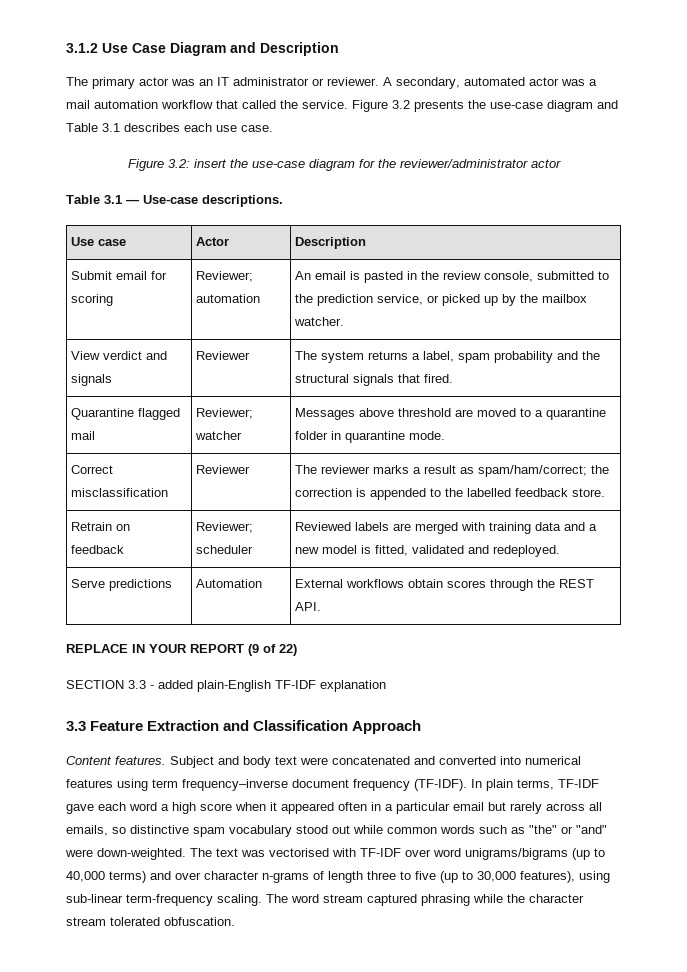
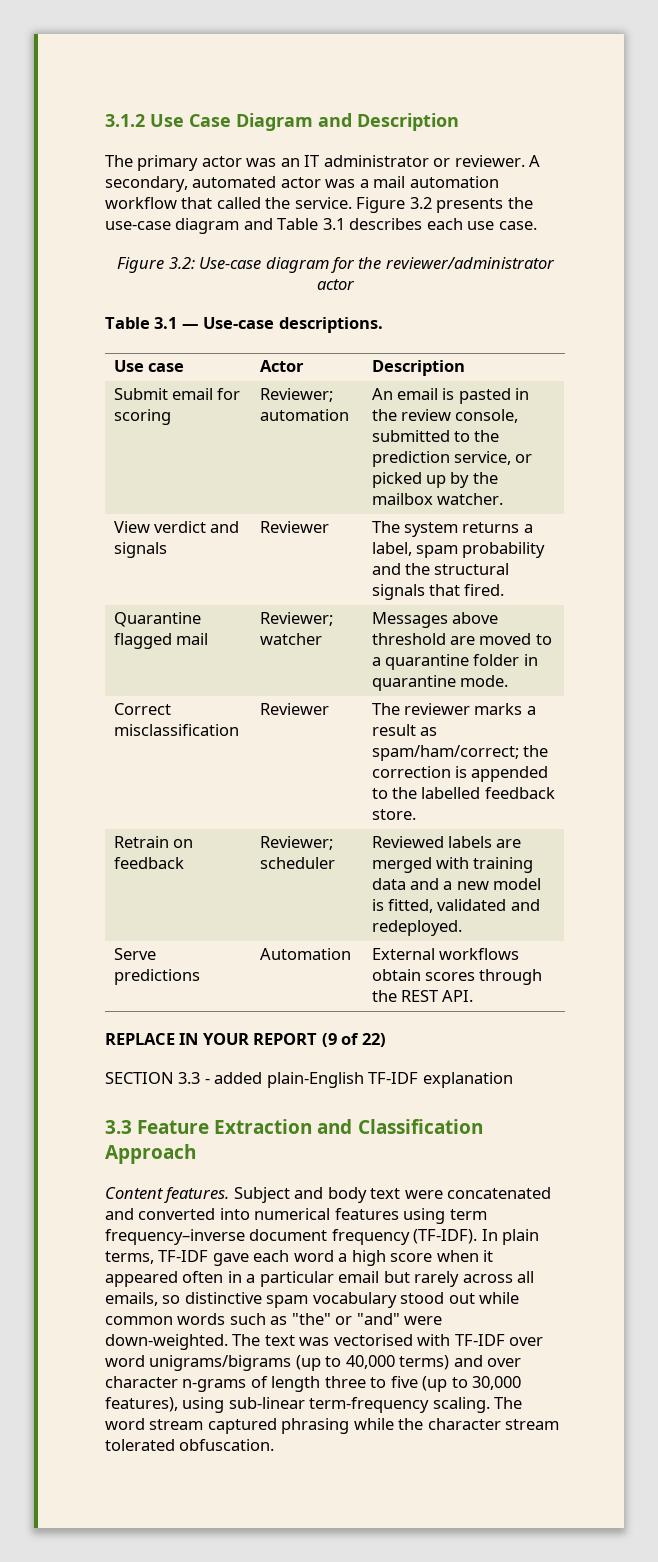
- Figure 3.2: insert the use-case diagram for the reviewer/administrator actor
+ Figure 3.2: Use-case diagram for the reviewer/administrator actor

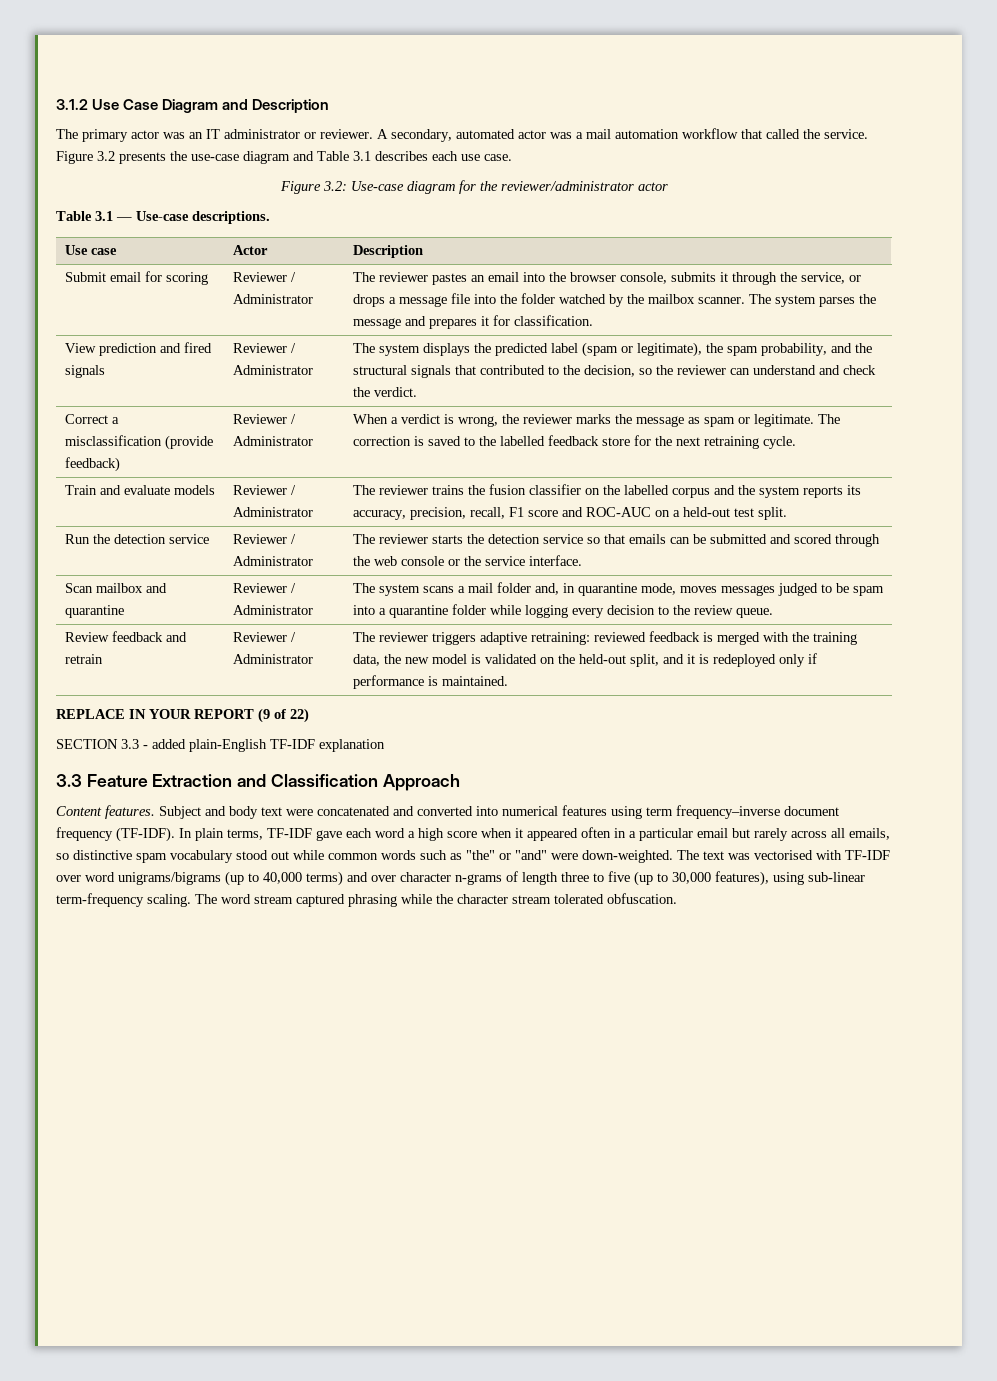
- Reviewer; automation | An email is pasted in the review console, submitted to the prediction service, or picked up by the mailbox watcher.
- View verdict and signals | Reviewer | The system returns a label, spam probability and the structural signals that fired.
- Quarantine flagged mail | Reviewer; watcher | Messages above threshold are moved to a quarantine folder in quarantine mode.
+ Reviewer / Administrator | The reviewer pastes an email into the browser console, submits it through the service, or drops a message file into the folder watched by the mailbox scanner. The system parses the message and prepares it for classification.
+ View prediction and fired signals | Reviewer / Administrator | The system displays the predicted label (spam or legitimate), the spam probability, and the structural signals that contributed to the decision, so the reviewer can understand and check the verdict.
- Correct misclassification | Reviewer | The reviewer marks a result as spam/ham/correct; the correction is appended to the labelled feedback store.
- Retrain on feedback | Reviewer; scheduler | Reviewed labels are merged with training data and a new model is fitted, validated and redeployed.
- Serve predictions | Automation | External workflows obtain scores through the REST API.
+ Correct a misclassification (provide feedback) | Reviewer / Administrator | When a verdict is wrong, the reviewer marks the message as spam or legitimate. The correction is saved to the labelled feedback store for the next retraining cycle.
+ Train and evaluate models | Reviewer / Administrator | The reviewer trains the fusion classifier on the labelled corpus and the system reports its accuracy, precision, recall, F1 score and ROC-AUC on a held-out test split.
+ Run the detection service | Reviewer / Administrator | The reviewer starts the detection service so that emails can be submitted and scored through the web console or the service interface.
+ Scan mailbox and quarantine | Reviewer / Administrator | The system scans a mail folder and, in quarantine mode, moves messages judged to be spam into a quarantine folder while logging every decision to the review queue.
+ Review feedback and retrain | Reviewer / Administrator | The reviewer triggers adaptive retraining: reviewed feedback is merged with the training data, the new model is validated on the held-out split, and it is redeployed only if performance is maintained.

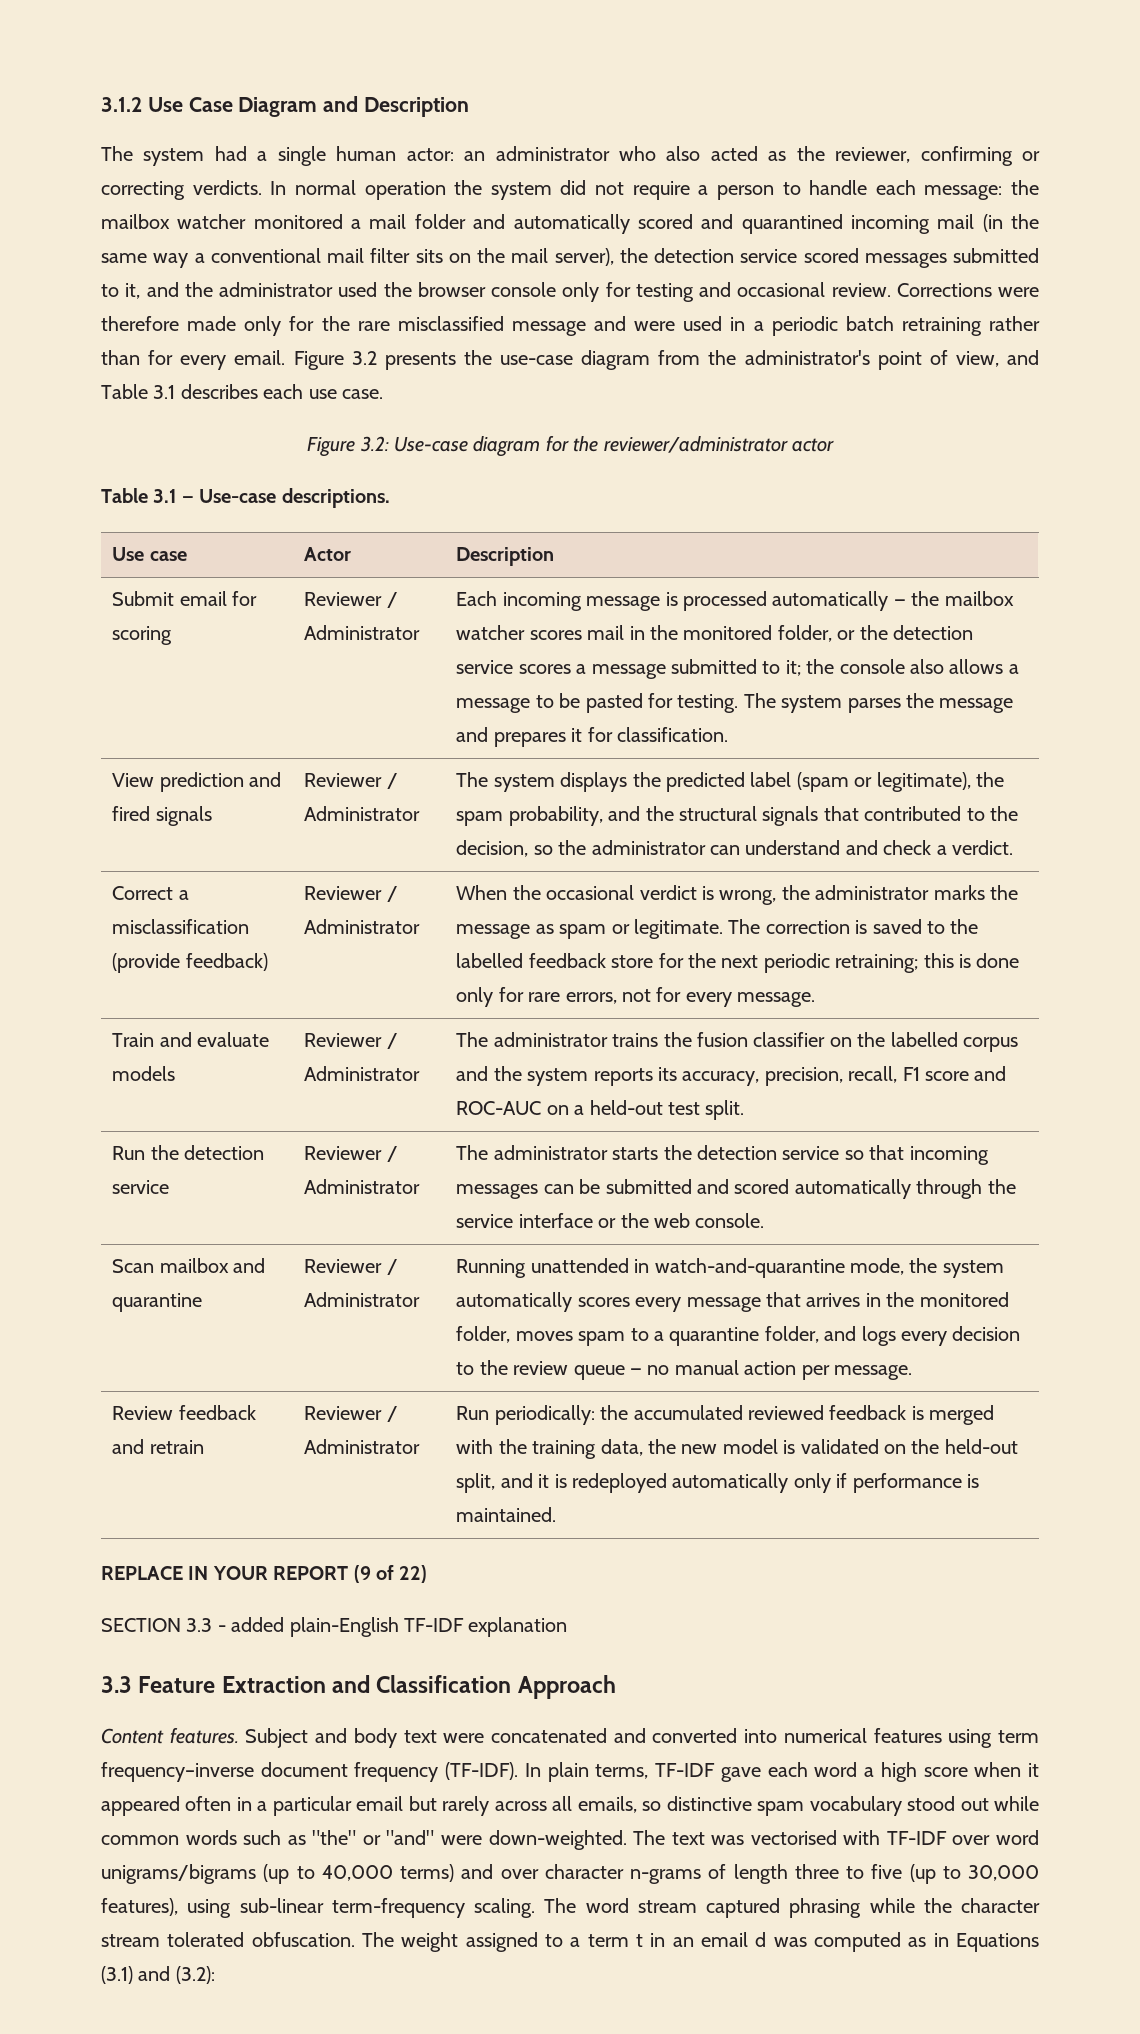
- The primary actor was an IT administrator or reviewer. A secondary, automated actor was a mail automation workflow that called the service.
+ The system had a single human actor: an administrator who also acted as the reviewer, confirming or correcting verdicts. In normal operation the system did not require a person to handle each message: the mailbox watcher monitored a mail folder and automatically scored and quarantined incoming mail (in the same way a conventional mail filter sits on the mail server), the detection service scored messages submitted to it, and the administrator used the browser console only for testing and occasional review. Corrections were therefore made only for the rare misclassified message and were used in a periodic batch retraining rather than for every email.
- Figure 3.2 presents the use-case diagram and Table 3.1 describes each use case.
+ Figure 3.2 presents the use-case diagram from the administrator's point of view, and Table 3.1 describes each use case.
- The reviewer pastes an email into the browser console, submits it through the service, or drops a message file into the folder watched by the mailbox scanner.
+ Each incoming message is processed automatically — the mailbox watcher scores mail in the monitored folder, or the detection service scores a message submitted to it; the console also allows a message to be pasted for testing.
- View prediction and fired signals | Reviewer / Administrator | The system displays the predicted label (spam or legitimate), the spam probability, and the structural signals that contributed to the decision, so the reviewer can understand and check the verdict.
+ View prediction and fired signals | Reviewer / Administrator | The system displays the predicted label (spam or legitimate), the spam probability, and the structural signals that contributed to the decision, so the administrator can understand and check a verdict.
- When a verdict is wrong, the reviewer marks the message as spam or legitimate.
+ When the occasional verdict is wrong, the administrator marks the message as spam or legitimate.
- The correction is saved to the labelled feedback store for the next retraining cycle.
+ The correction is saved to the labelled feedback store for the next periodic retraining; this is done only for rare errors, not for every message.
- Train and evaluate models | Reviewer / Administrator | The reviewer trains the fusion classifier on the labelled corpus and the system reports its accuracy, precision, recall, F1 score and ROC-AUC on a held-out test split.
+ Train and evaluate models | Reviewer / Administrator | The administrator trains the fusion classifier on the labelled corpus and the system reports its accuracy, precision, recall, F1 score and ROC-AUC on a held-out test split.
- Run the detection service | Reviewer / Administrator | The reviewer starts the detection service so that emails can be submitted and scored through the web console or the service interface.
+ Run the detection service | Reviewer / Administrator | The administrator starts the detection service so that incoming messages can be submitted and scored automatically through the service interface or the web console.
- The system scans a mail folder and, in quarantine mode, moves messages judged to be spam into a quarantine folder while logging every decision to the review queue.
+ Running unattended in watch-and-quarantine mode, the system automatically scores every message that arrives in the monitored folder, moves spam to a quarantine folder, and logs every decision to the review queue — no manual action per message.
- Review feedback and retrain | Reviewer / Administrator | The reviewer triggers adaptive retraining: reviewed feedback is merged with the training data, the new model is validated on the held-out split, and it is redeployed only if performance is maintained.
+ Review feedback and retrain | Reviewer / Administrator | Run periodically: the accumulated reviewed feedback is merged with the training data, the new model is validated on the held-out split, and it is redeployed automatically only if performance is maintained.
+ The weight assigned to a term t in an email d was computed as in Equations (3.1) and (3.2):

